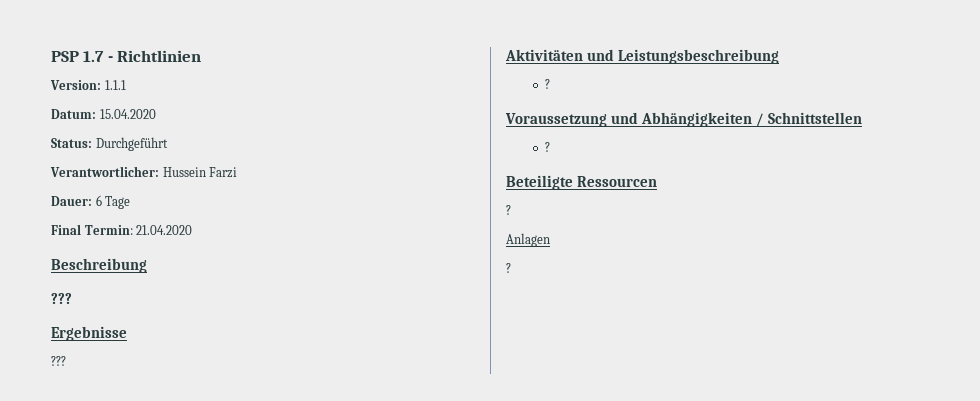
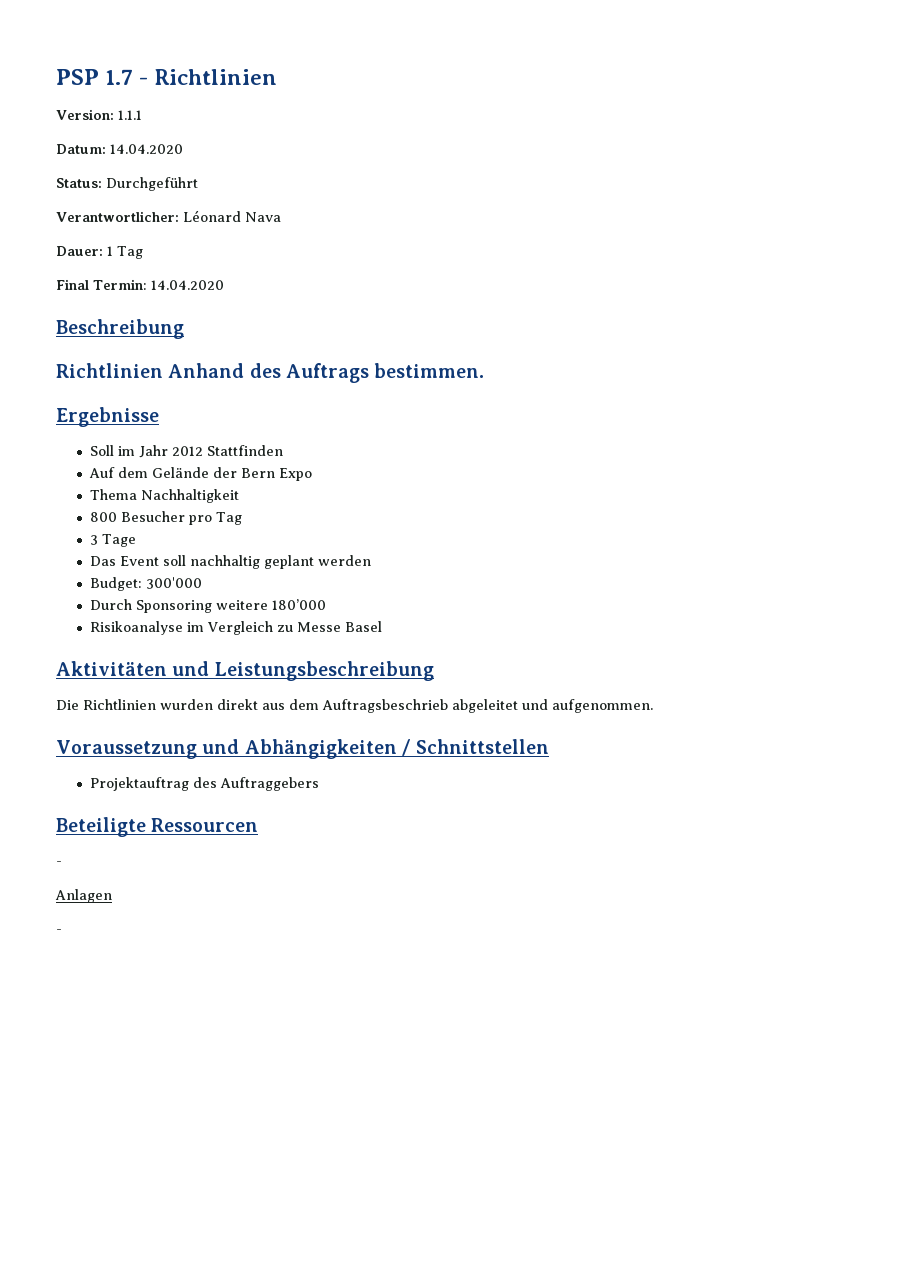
- Datum: 15.04.2020
+ Datum: 14.04.2020
- Verantwortlicher: Hussein Farzi
+ Verantwortlicher: Léonard Nava
- Dauer: 6 Tage
+ Dauer: 1 Tag
- Final Termin: 21.04.2020
+ Final Termin: 14.04.2020
  Beschreibung
- ???
+ Richtlinien Anhand des Auftrags bestimmen.
  Ergebnisse
- ???
+ Soll im Jahr 2012 Stattfinden
+ Auf dem Gelände der Bern Expo
+ Thema Nachhaltigkeit
+ 800 Besucher pro Tag
+ 3 Tage
+ Das Event soll nachhaltig geplant werden
+ Budget: 300'000
+ Durch Sponsoring weitere 180’000
+ Risikoanalyse im Vergleich zu Messe Basel
  Aktivitäten und Leistungsbeschreibung
- ?
+ Die Richtlinien wurden direkt aus dem Auftragsbeschrieb abgeleitet und aufgenommen.
  Voraussetzung und Abhängigkeiten / Schnittstellen
- ?
+ Projektauftrag des Auftraggebers
  Beteiligte Ressourcen
- ?
+ -
  Anlagen
- ?
+ -

